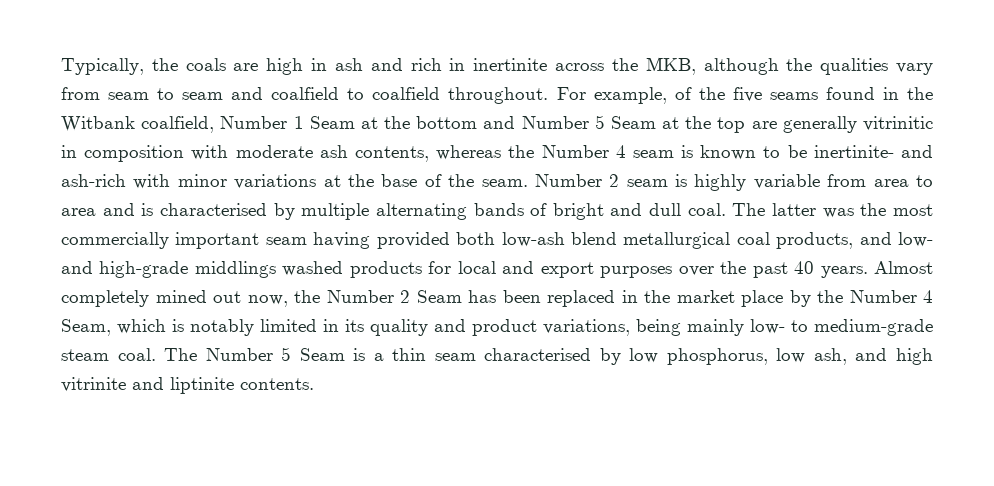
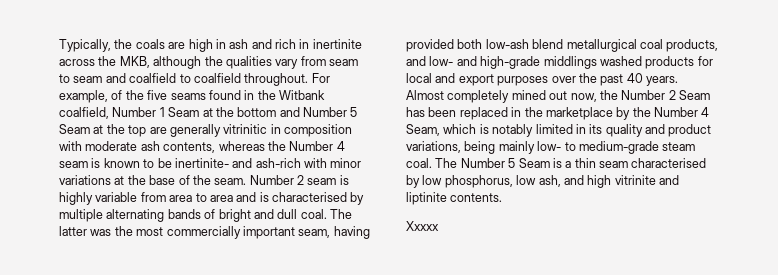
- The latter was the most commercially important seam having provided both low-ash blend metallurgical coal products, and low- and high-grade middlings washed products for local and export purposes over the past 40 years.
+ The latter was the most commercially important seam, having provided both low-ash blend metallurgical coal products, and low- and high-grade middlings washed products for local and export purposes over the past 40 years.
- Almost completely mined out now, the Number 2 Seam has been replaced in the market place by the Number 4 Seam, which is notably limited in its quality and product variations, being mainly low- to medium-grade steam coal.
+ Almost completely mined out now, the Number 2 Seam has been replaced in the marketplace by the Number 4 Seam, which is notably limited in its quality and product variations, being mainly low- to medium-grade steam coal.
+ Xxxxx

